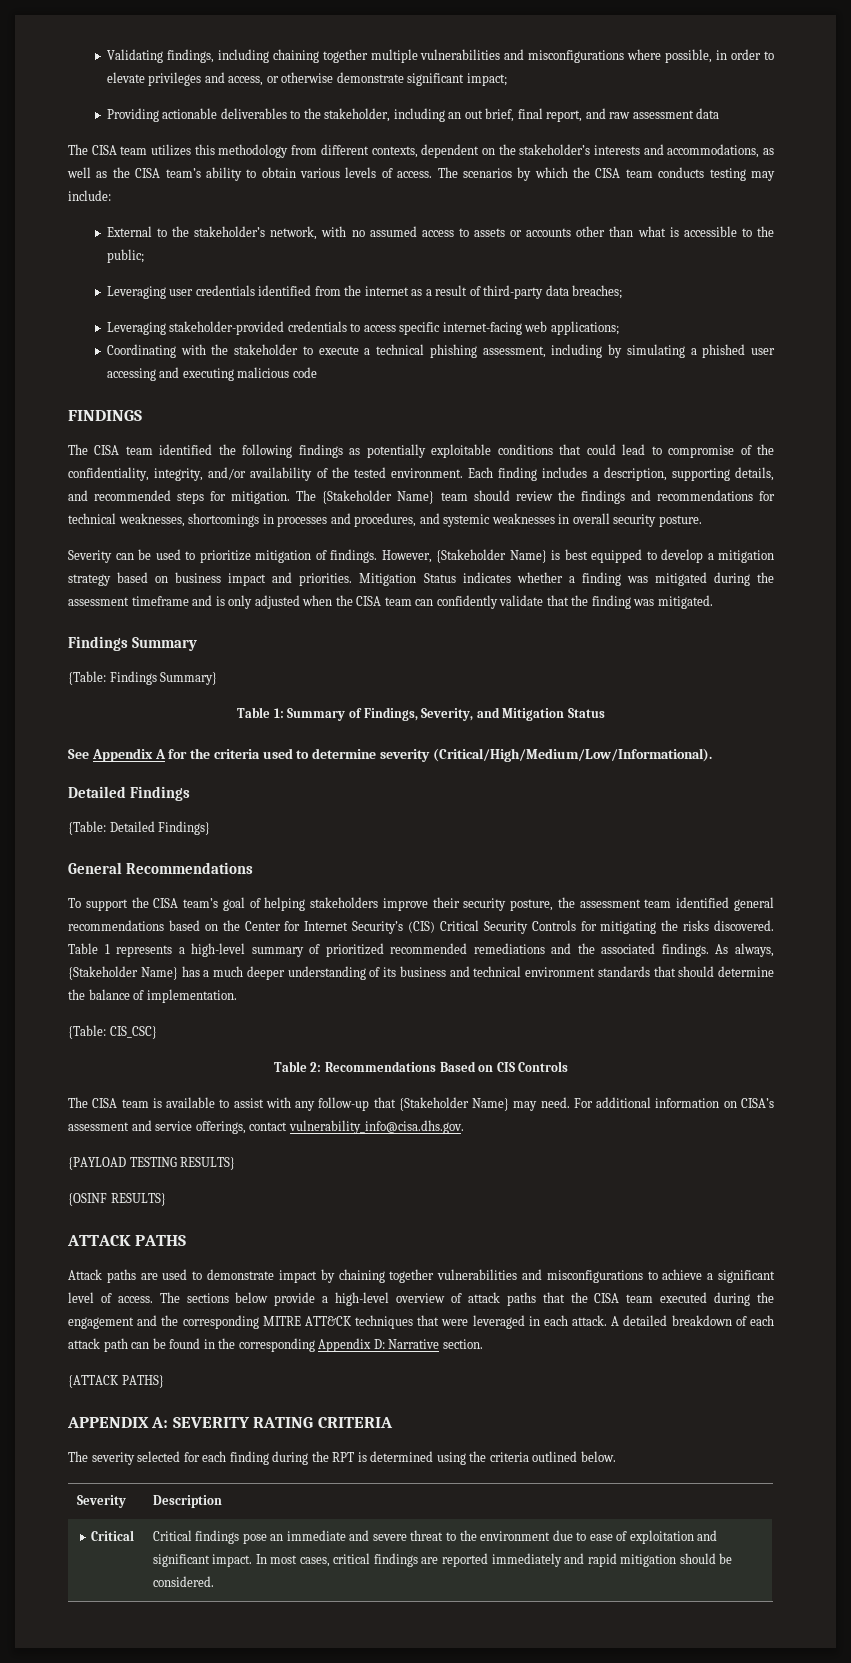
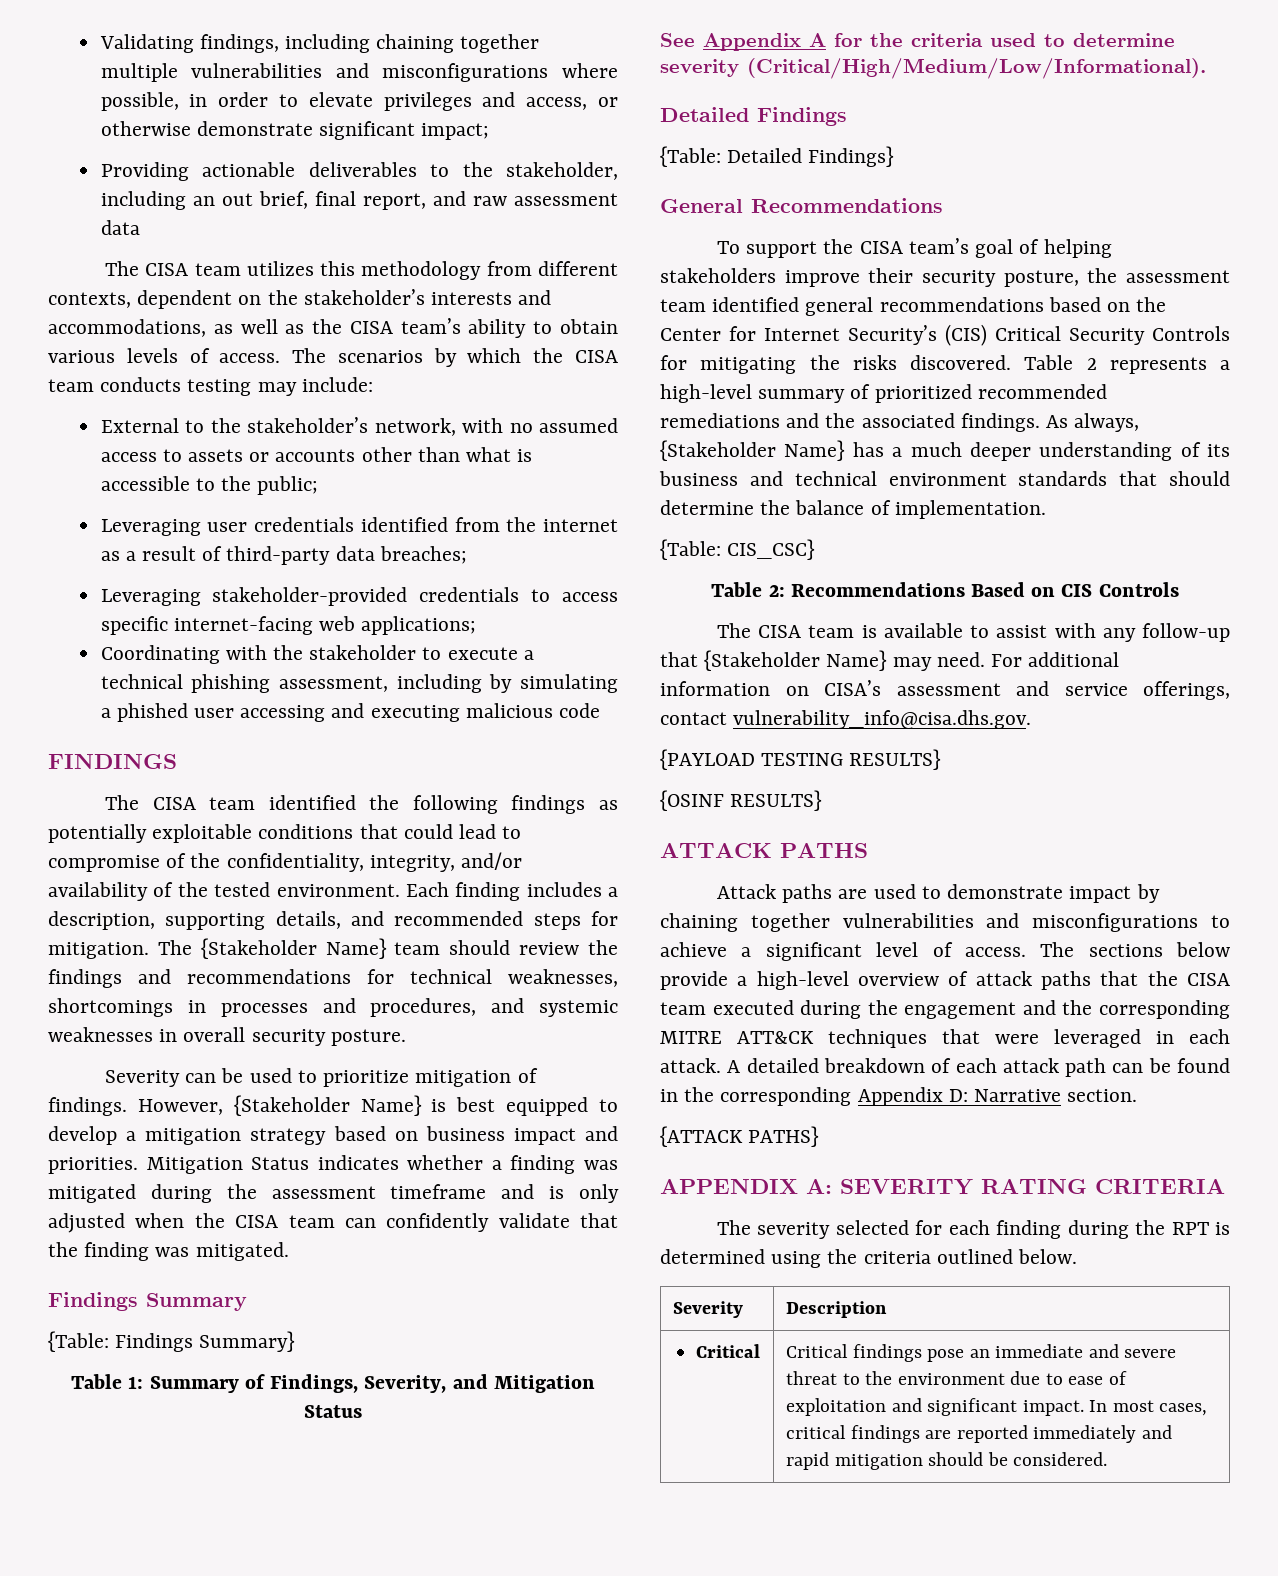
- Table 1 represents a high-level summary of prioritized recommended remediations and the associated findings.
+ Table 2 represents a high-level summary of prioritized recommended remediations and the associated findings.

